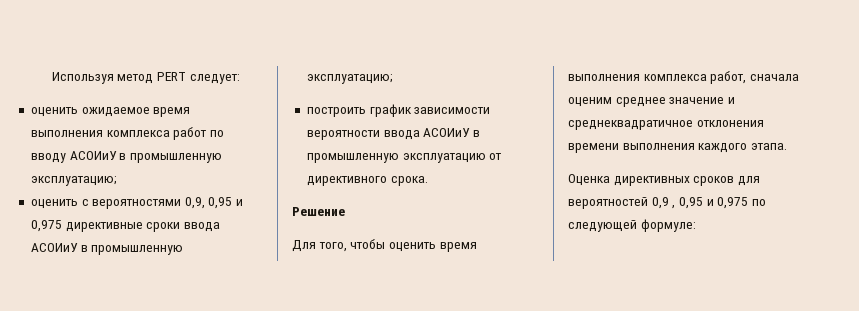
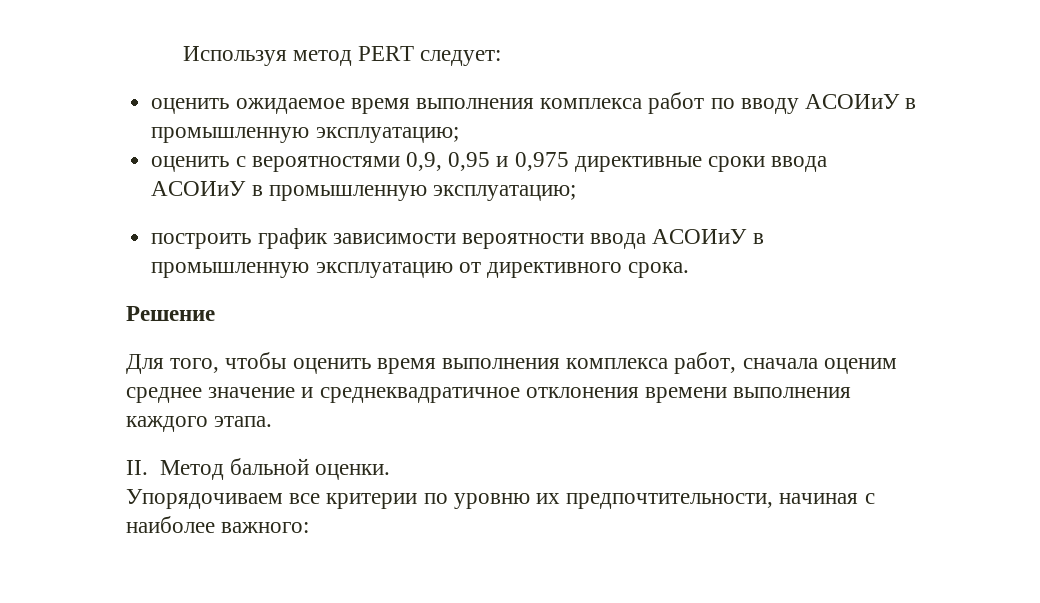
- Оценка директивных сроков для вероятностей 0,9 , 0,95 и 0,975 по следующей формуле:
+ II. Метод бальной оценки.
+ Упорядочиваем все критерии по уровню их предпочтительности, начиная с наиболее важного:

